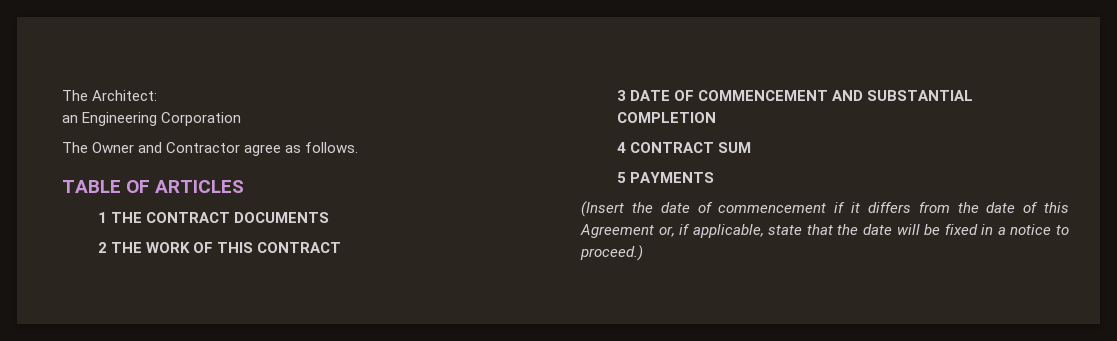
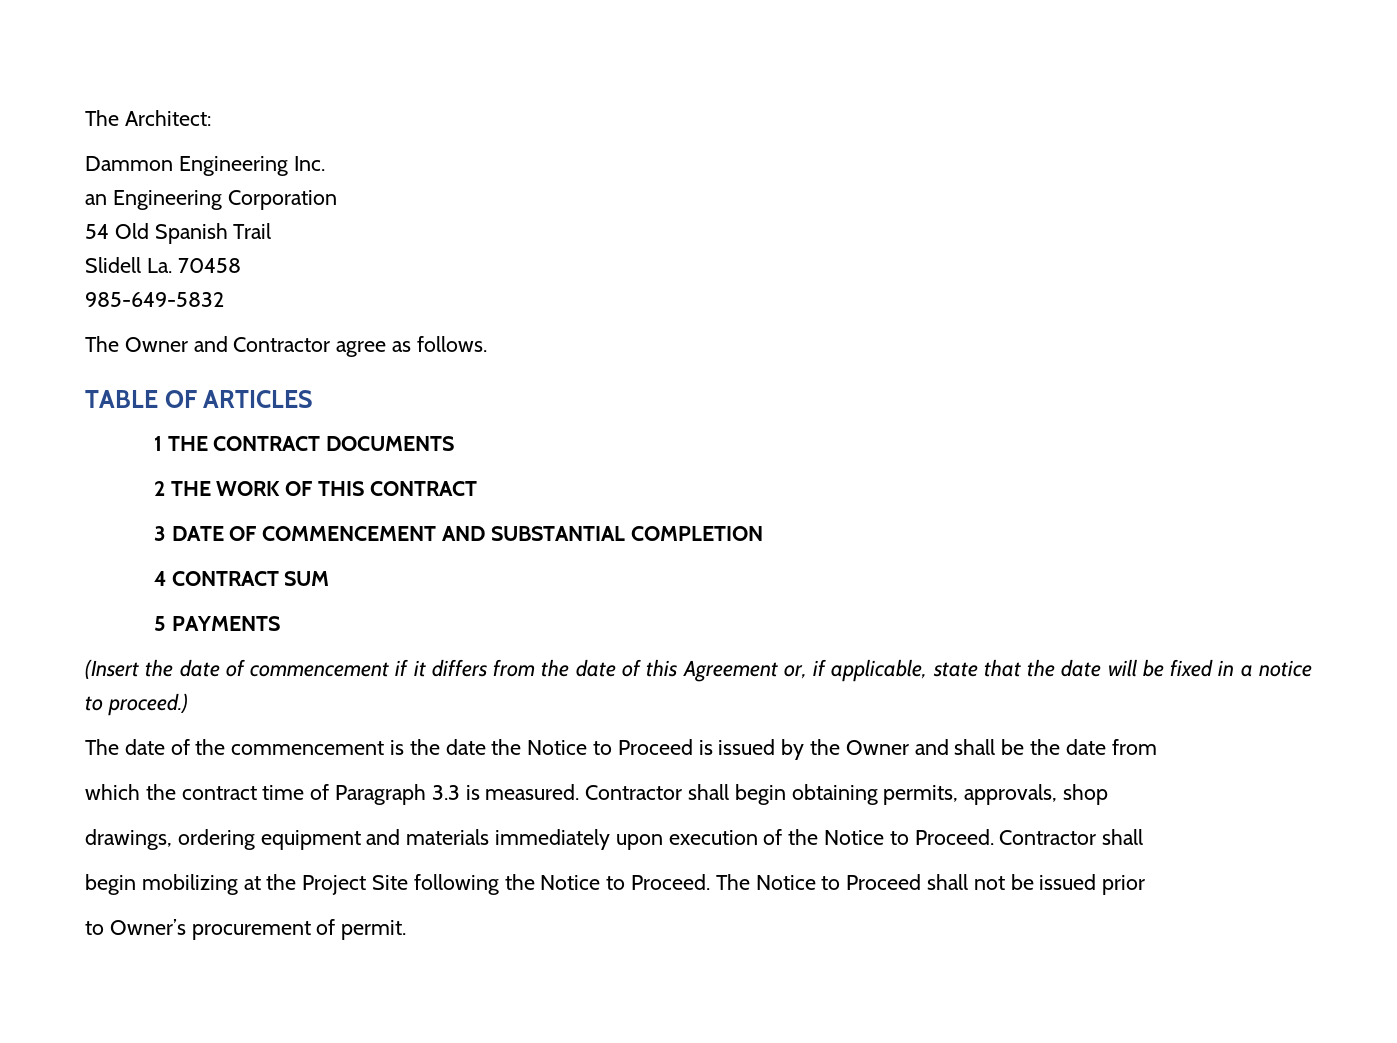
+ Dammon Engineering Inc.
+ 54 Old Spanish Trail
+ Slidell La. 70458
+ 985-649-5832
+ The date of the commencement is the date the Notice to Proceed is issued by the Owner and shall be the date from
+ which the contract time of Paragraph 3.3 is measured. Contractor shall begin obtaining permits, approvals, shop
+ drawings, ordering equipment and materials immediately upon execution of the Notice to Proceed. Contractor shall
+ begin mobilizing at the Project Site following the Notice to Proceed. The Notice to Proceed shall not be issued prior
+ to Owner’s procurement of permit.

